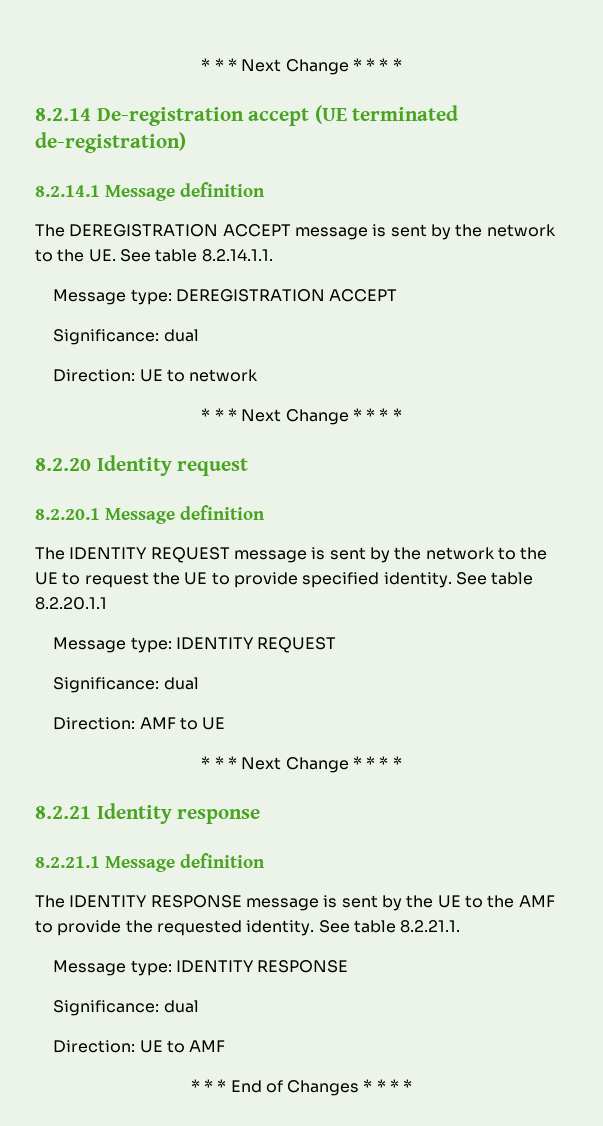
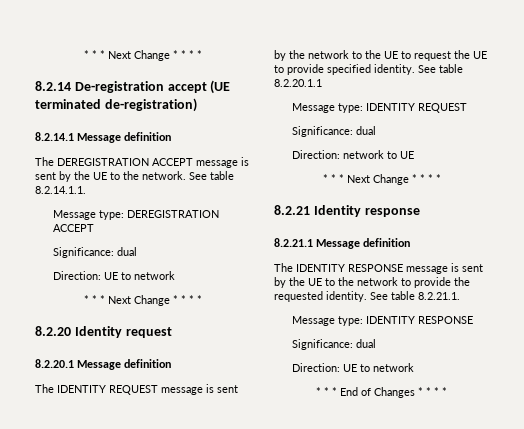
- The DEREGISTRATION ACCEPT message is sent by the network to the UE. See table 8.2.14.1.1.
+ The DEREGISTRATION ACCEPT message is sent by the UE to the network. See table 8.2.14.1.1.
- Direction: AMF to UE
+ Direction: network to UE
- The IDENTITY RESPONSE message is sent by the UE to the AMF to provide the requested identity.
+ The IDENTITY RESPONSE message is sent by the UE to the network to provide the requested identity.
  Message type: IDENTITY RESPONSE
  Significance: dual
- Direction: UE to AMF
+ Direction: UE to network

